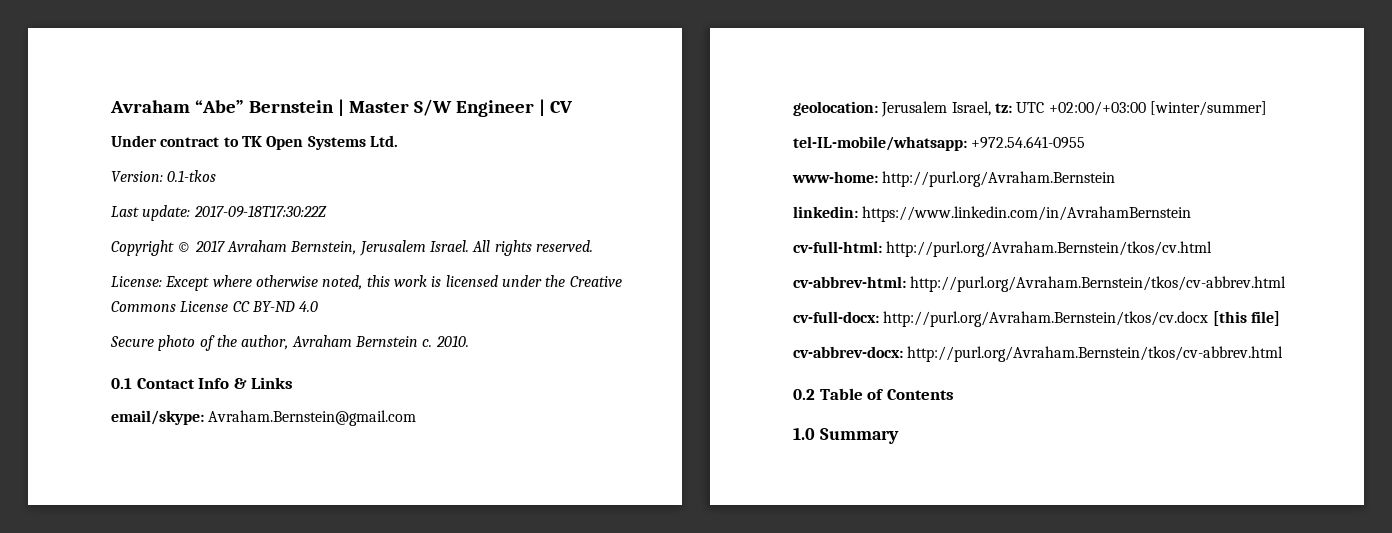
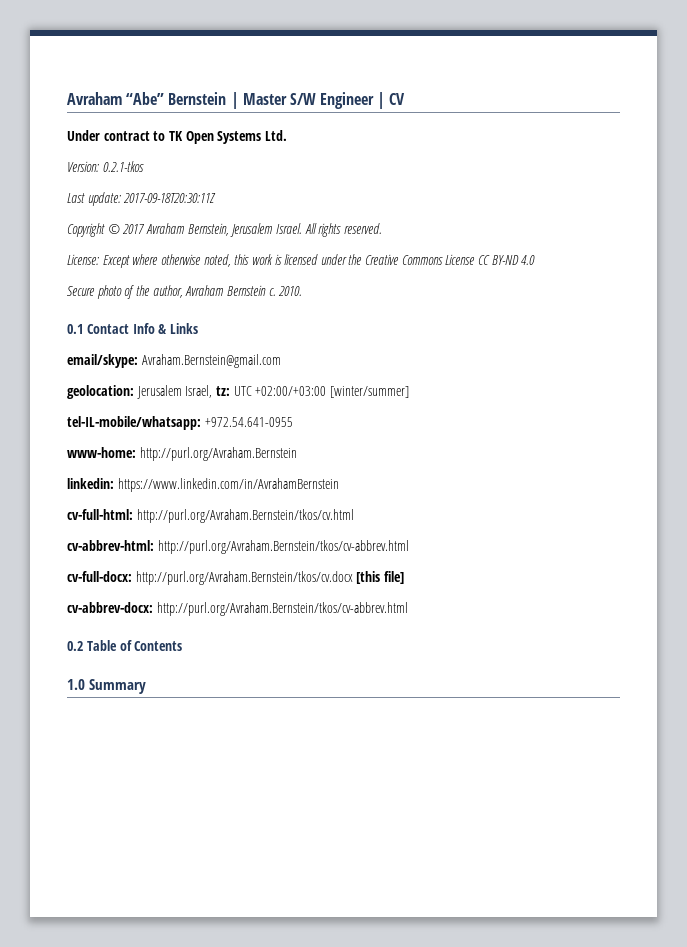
- Version: 0.1-tkos
+ Version: 0.2.1-tkos
- Last update: 2017-09-18T17:30:22Z
+ Last update: 2017-09-18T20:30:11Z

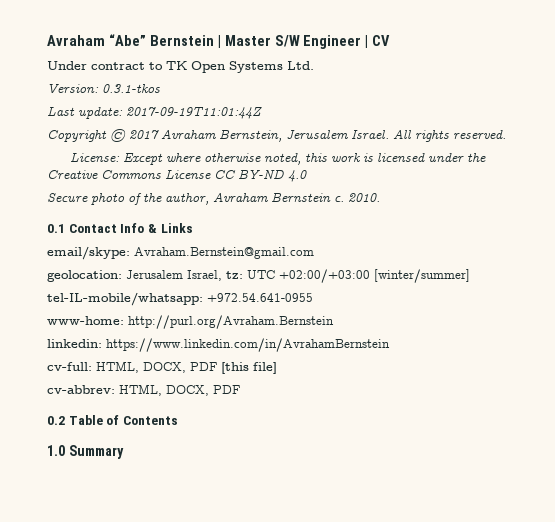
- Version: 0.2.1-tkos
+ Version: 0.3.1-tkos
- Last update: 2017-09-18T20:30:11Z
+ Last update: 2017-09-19T11:01:44Z
- cv-full-html: http://purl.org/Avraham.Bernstein/tkos/cv.html
- cv-abbrev-html: http://purl.org/Avraham.Bernstein/tkos/cv-abbrev.html
- cv-full-docx: http://purl.org/Avraham.Bernstein/tkos/cv.docx [this file]
- cv-abbrev-docx: http://purl.org/Avraham.Bernstein/tkos/cv-abbrev.html
+ cv-full: HTML, DOCX, PDF [this file]
+ cv-abbrev: HTML, DOCX, PDF

